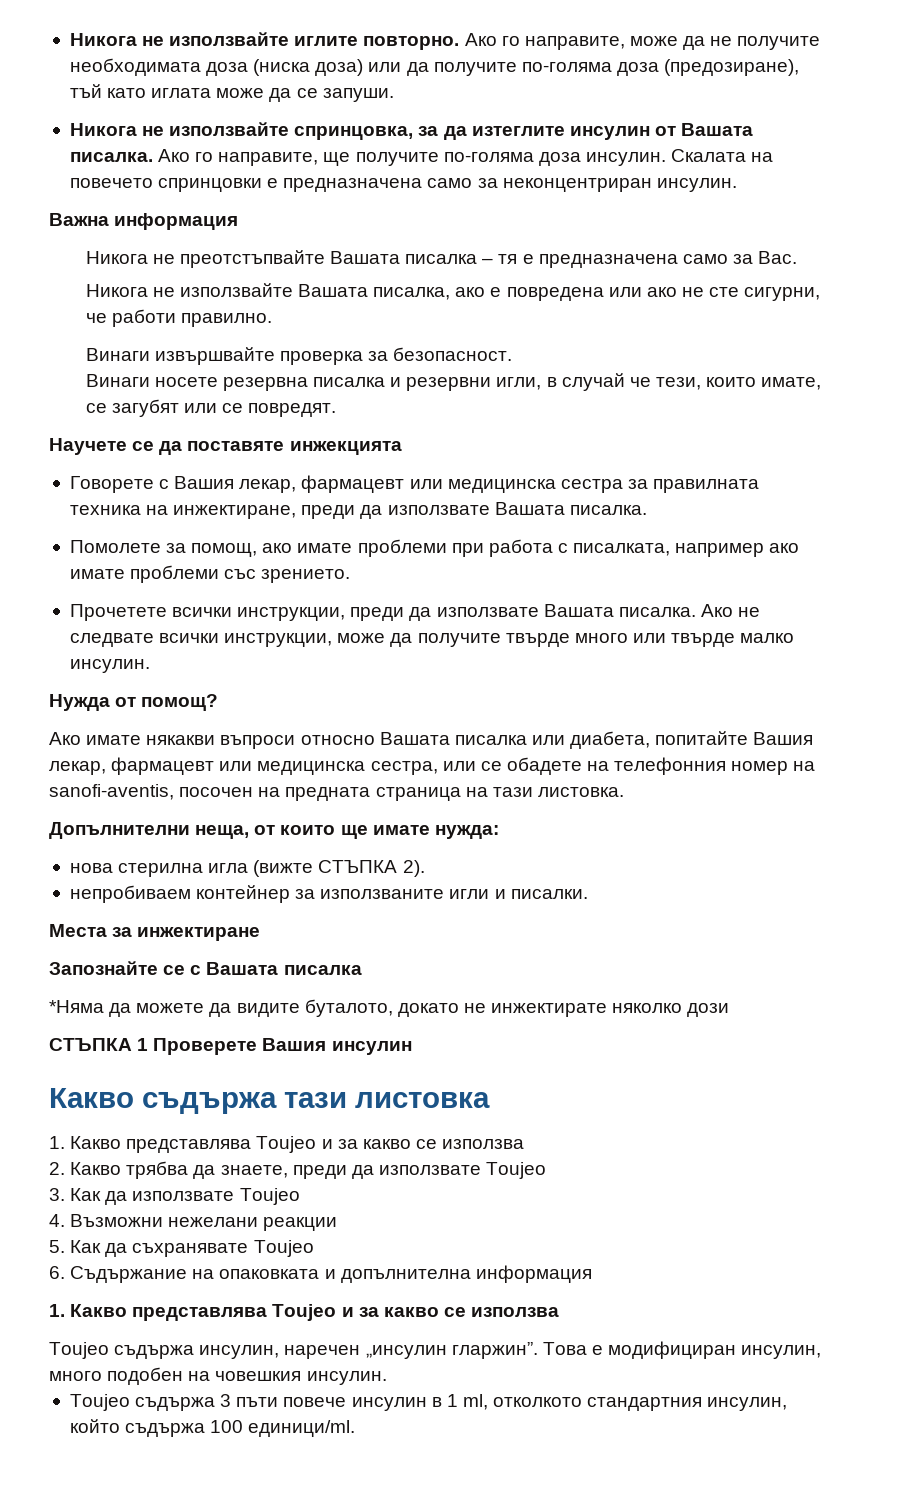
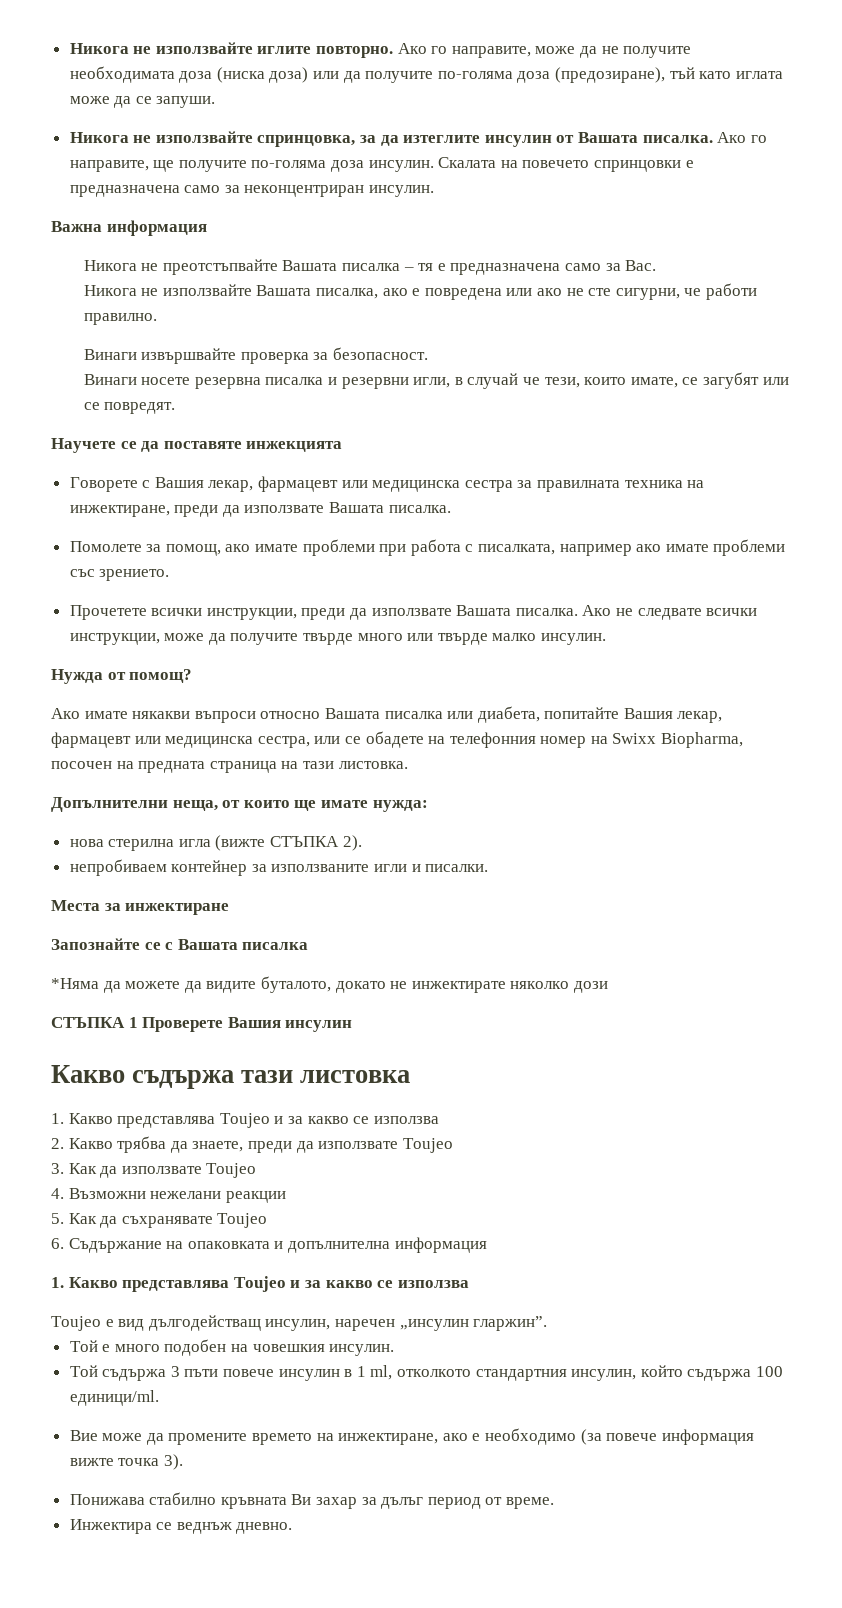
- Ако имате някакви въпроси относно Вашата писалка или диабета, попитайте Вашия лекар, фармацевт или медицинска сестра, или се обадете на телефонния номер на sanofi-aventis, посочен на предната страница на тази листовка.
+ Ако имате някакви въпроси относно Вашата писалка или диабета, попитайте Вашия лекар, фармацевт или медицинска сестра, или се обадете на телефонния номер на Swixx Biopharma, посочен на предната страница на тази листовка.
- Toujeo съдържа инсулин, наречен „инсулин гларжин”. Това е модифициран инсулин, много подобен на човешкия инсулин.
+ Toujeo е вид дългодействащ инсулин, наречен „инсулин гларжин”.
+ Той е много подобен на човешкия инсулин.
- Toujeo съдържа 3 пъти повече инсулин в 1 ml, отколкото стандартния инсулин, който съдържа 100 единици/ml.
+ Той съдържа 3 пъти повече инсулин в 1 ml, отколкото стандартния инсулин, който съдържа 100 единици/ml.
+ Вие може да промените времето на инжектиране, ако е необходимо (за повече информация вижте точка 3).
+ Понижава стабилно кръвната Ви захар за дълъг период от време.
+ Инжектира се веднъж дневно.

